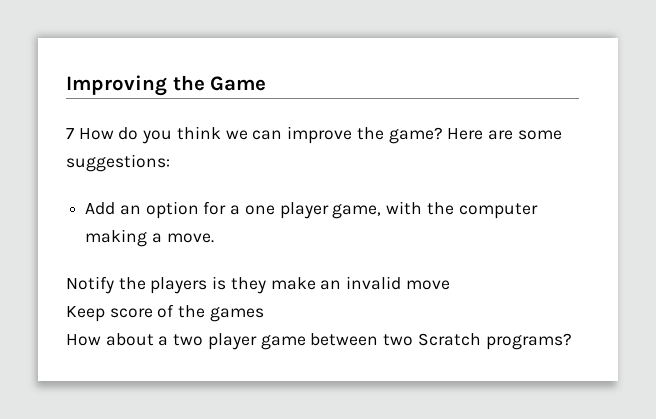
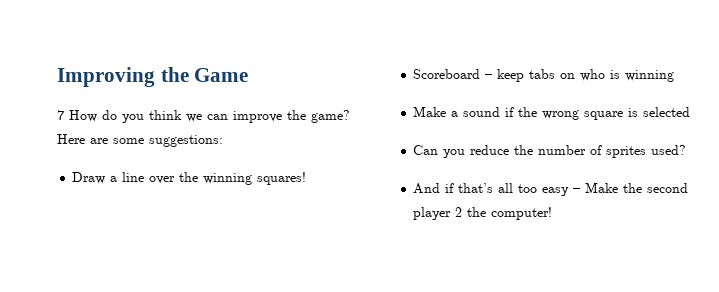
- Add an option for a one player game, with the computer making a move.
- Notify the players is they make an invalid move
- Keep score of the games
- How about a two player game between two Scratch programs?
+ Draw a line over the winning squares!
+ Scoreboard – keep tabs on who is winning
+ Make a sound if the wrong square is selected
+ Can you reduce the number of sprites used?
+ And if that’s all too easy – Make the second player 2 the computer!

